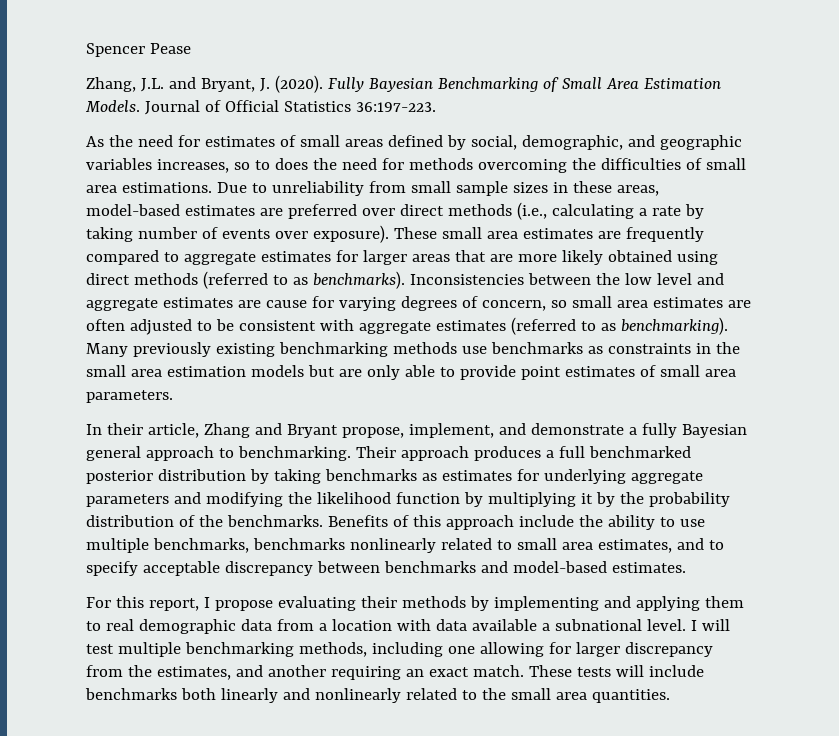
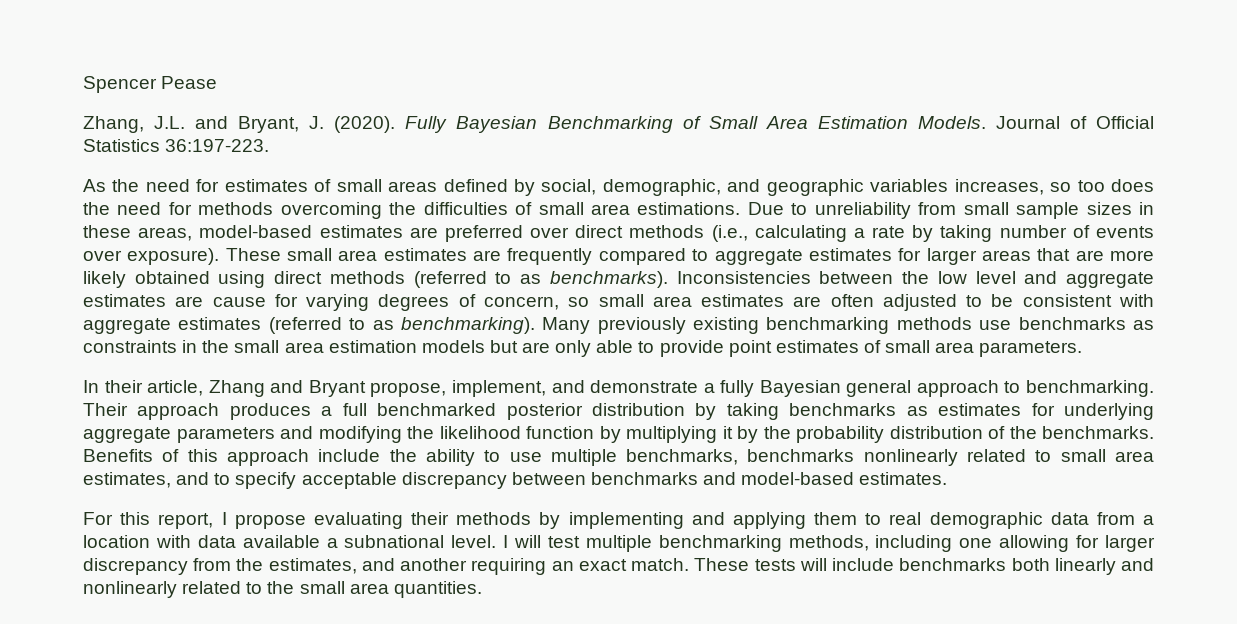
- As the need for estimates of small areas defined by social, demographic, and geographic variables increases, so to does the need for methods overcoming the difficulties of small area estimations.
+ As the need for estimates of small areas defined by social, demographic, and geographic variables increases, so too does the need for methods overcoming the difficulties of small area estimations.

